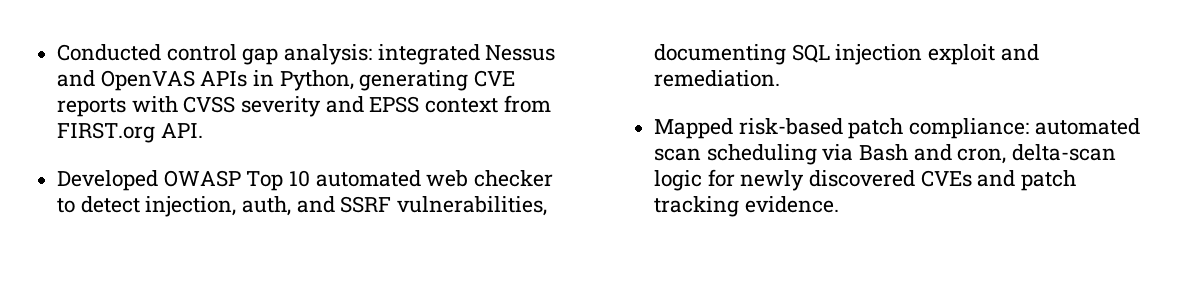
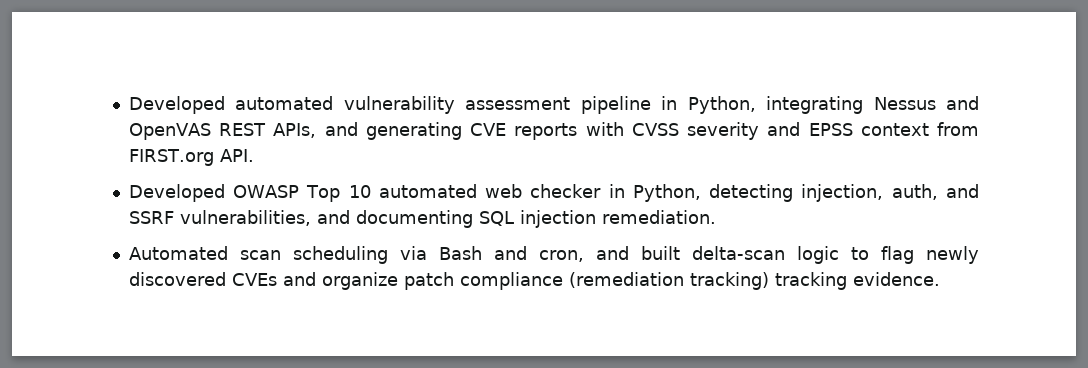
- Conducted control gap analysis: integrated Nessus and OpenVAS APIs in Python, generating CVE reports with CVSS severity and EPSS context from FIRST.org API.
+ Developed automated vulnerability assessment pipeline in Python, integrating Nessus and OpenVAS REST APIs, and generating CVE reports with CVSS severity and EPSS context from FIRST.org API.
- Developed OWASP Top 10 automated web checker to detect injection, auth, and SSRF vulnerabilities, documenting SQL injection exploit and remediation.
+ Developed OWASP Top 10 automated web checker in Python, detecting injection, auth, and SSRF vulnerabilities, and documenting SQL injection remediation.
- Mapped risk-based patch compliance: automated scan scheduling via Bash and cron, delta-scan logic for newly discovered CVEs and patch tracking evidence.
+ Automated scan scheduling via Bash and cron, and built delta-scan logic to flag newly discovered CVEs and organize patch compliance (remediation tracking) tracking evidence.

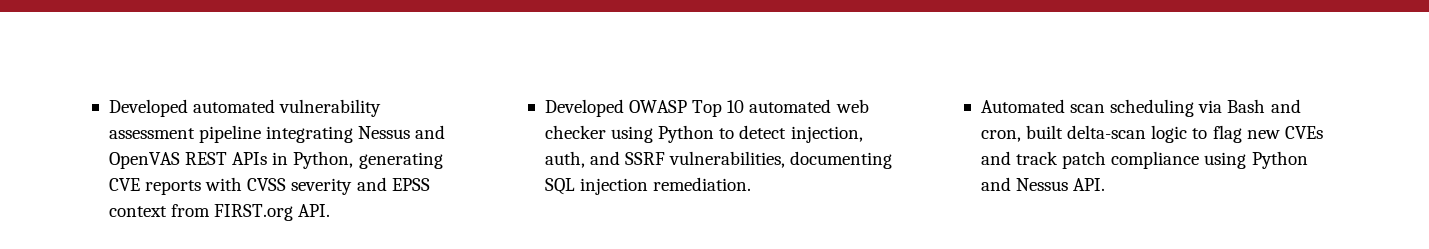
- Developed automated vulnerability assessment pipeline in Python, integrating Nessus and OpenVAS REST APIs, and generating CVE reports with CVSS severity and EPSS context from FIRST.org API.
+ Developed automated vulnerability assessment pipeline integrating Nessus and OpenVAS REST APIs in Python, generating CVE reports with CVSS severity and EPSS context from FIRST.org API.
- Developed OWASP Top 10 automated web checker in Python, detecting injection, auth, and SSRF vulnerabilities, and documenting SQL injection remediation.
+ Developed OWASP Top 10 automated web checker using Python to detect injection, auth, and SSRF vulnerabilities, documenting SQL injection remediation.
- Automated scan scheduling via Bash and cron, and built delta-scan logic to flag newly discovered CVEs and organize patch compliance (remediation tracking) tracking evidence.
+ Automated scan scheduling via Bash and cron, built delta-scan logic to flag new CVEs and track patch compliance using Python and Nessus API.

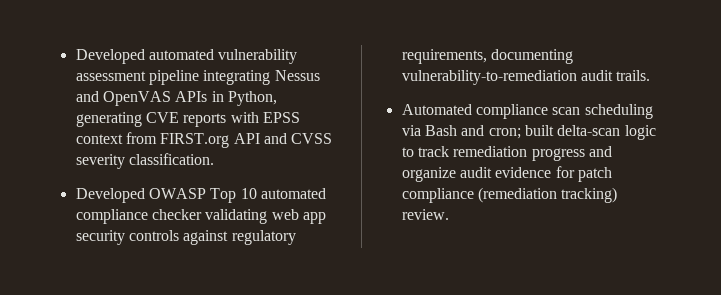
- Developed automated vulnerability assessment pipeline integrating Nessus and OpenVAS REST APIs in Python, generating CVE reports with CVSS severity and EPSS context from FIRST.org API.
+ Developed automated vulnerability assessment pipeline integrating Nessus and OpenVAS APIs in Python, generating CVE reports with EPSS context from FIRST.org API and CVSS severity classification.
- Developed OWASP Top 10 automated web checker using Python to detect injection, auth, and SSRF vulnerabilities, documenting SQL injection remediation.
+ Developed OWASP Top 10 automated compliance checker validating web app security controls against regulatory requirements, documenting vulnerability-to-remediation audit trails.
- Automated scan scheduling via Bash and cron, built delta-scan logic to flag new CVEs and track patch compliance using Python and Nessus API.
+ Automated compliance scan scheduling via Bash and cron; built delta-scan logic to track remediation progress and organize audit evidence for patch compliance (remediation tracking) review.

